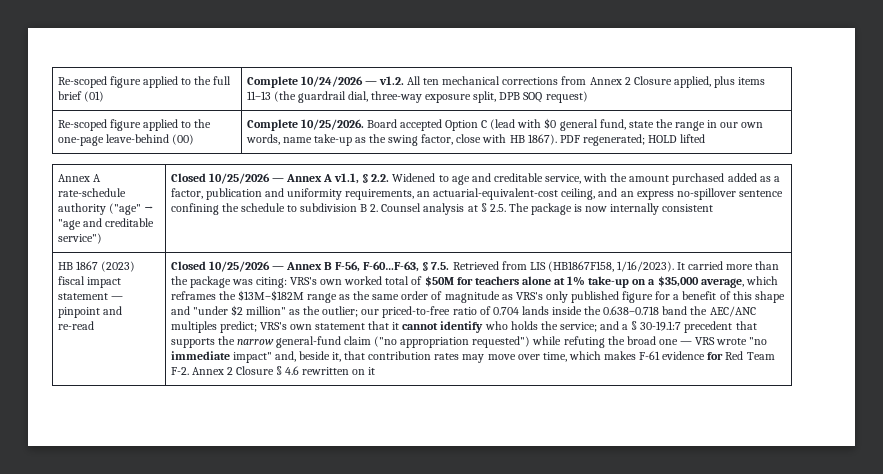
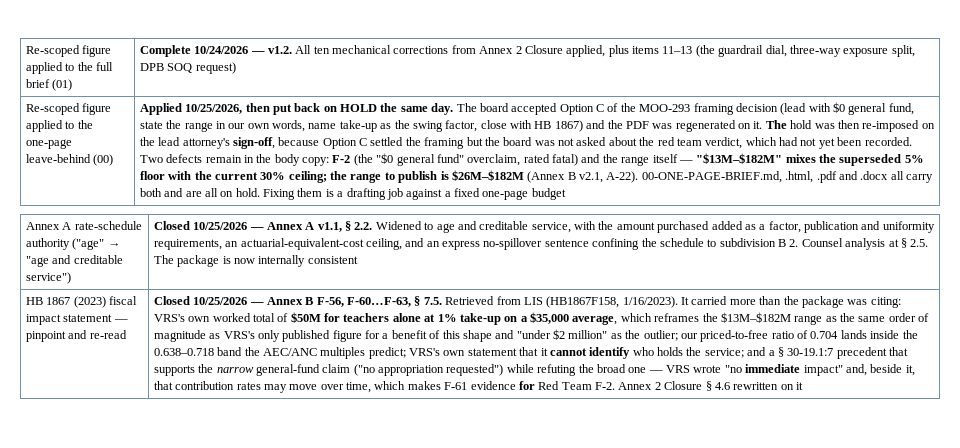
- Complete 10/25/2026. Board accepted Option C (lead with $0 general fund, state the range in our own words, name take-up as the swing factor, close with HB 1867). PDF regenerated; HOLD lifted
+ Applied 10/25/2026, then put back on HOLD the same day. The board accepted Option C of the MOO-293 framing decision (lead with $0 general fund, state the range in our own words, name take-up as the swing factor, close with HB 1867) and the PDF was regenerated on it. The hold was then re-imposed on the lead attorney's sign-off, because Option C settled the framing but the board was not asked about the red team verdict, which had not yet been recorded. Two defects remain in the body copy: F-2 (the "$0 general fund" overclaim, rated fatal) and the range itself — "$13M–$182M" mixes the superseded 5% floor with the current 30% ceiling; the range to publish is $26M–$182M (Annex B v2.1, A-22). 00-ONE-PAGE-BRIEF.md, .html, .pdf and .docx all carry both and are all on hold. Fixing them is a drafting job against a fixed one-page budget

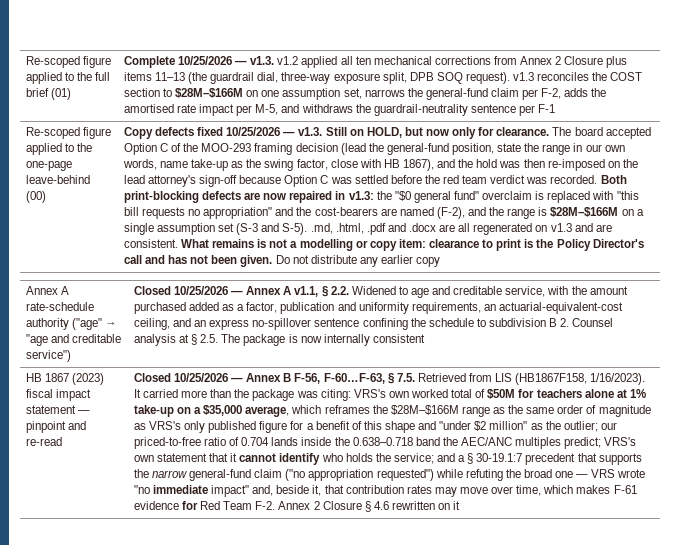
- Complete 10/24/2026 — v1.2. All ten mechanical corrections from Annex 2 Closure applied, plus items 11–13 (the guardrail dial, three-way exposure split, DPB SOQ request)
+ Complete 10/25/2026 — v1.3. v1.2 applied all ten mechanical corrections from Annex 2 Closure plus items 11–13 (the guardrail dial, three-way exposure split, DPB SOQ request). v1.3 reconciles the COST section to $28M–$166M on one assumption set, narrows the general-fund claim per F-2, adds the amortised rate impact per M-5, and withdraws the guardrail-neutrality sentence per F-1
- Applied 10/25/2026, then put back on HOLD the same day.
+ Copy defects fixed 10/25/2026 — v1.3. Still on HOLD, but now only for clearance.
- The board accepted Option C of the MOO-293 framing decision (lead with $0 general fund, state the range in our own words, name take-up as the swing factor, close with HB 1867) and the PDF was regenerated on it. The hold was then re-imposed on the lead attorney's sign-off, because Option C settled the framing but the board was not asked about the red team verdict, which had not yet been recorded. Two defects remain in the body copy: F-2 (the "$0 general fund" overclaim, rated fatal) and the range itself — "$13M–$182M" mixes the superseded 5% floor with the current 30% ceiling; the range to publish is $26M–$182M (Annex B v2.1, A-22). 00-ONE-PAGE-BRIEF.md, .html, .pdf and .docx all carry both and are all on hold. Fixing them is a drafting job against a fixed one-page budget
+ The board accepted Option C of the MOO-293 framing decision (lead the general-fund position, state the range in our own words, name take-up as the swing factor, close with HB 1867), and the hold was then re-imposed on the lead attorney's sign-off because Option C was settled before the red team verdict was recorded. Both print-blocking defects are now repaired in v1.3: the "$0 general fund" overclaim is replaced with "this bill requests no appropriation" and the cost-bearers are named (F-2), and the range is $28M–$166M on a single assumption set (S-3 and S-5). .md, .html, .pdf and .docx are all regenerated on v1.3 and are consistent. What remains is not a modelling or copy item: clearance to print is the Policy Director's call and has not been given. Do not distribute any earlier copy
- VRS's own worked total of $50M for teachers alone at 1% take-up on a $35,000 average, which reframes the $13M–$182M range as the same order of magnitude as VRS's only published figure for a benefit of this shape and "under $2 million" as the outlier;
+ VRS's own worked total of $50M for teachers alone at 1% take-up on a $35,000 average, which reframes the $28M–$166M range as the same order of magnitude as VRS's only published figure for a benefit of this shape and "under $2 million" as the outlier;

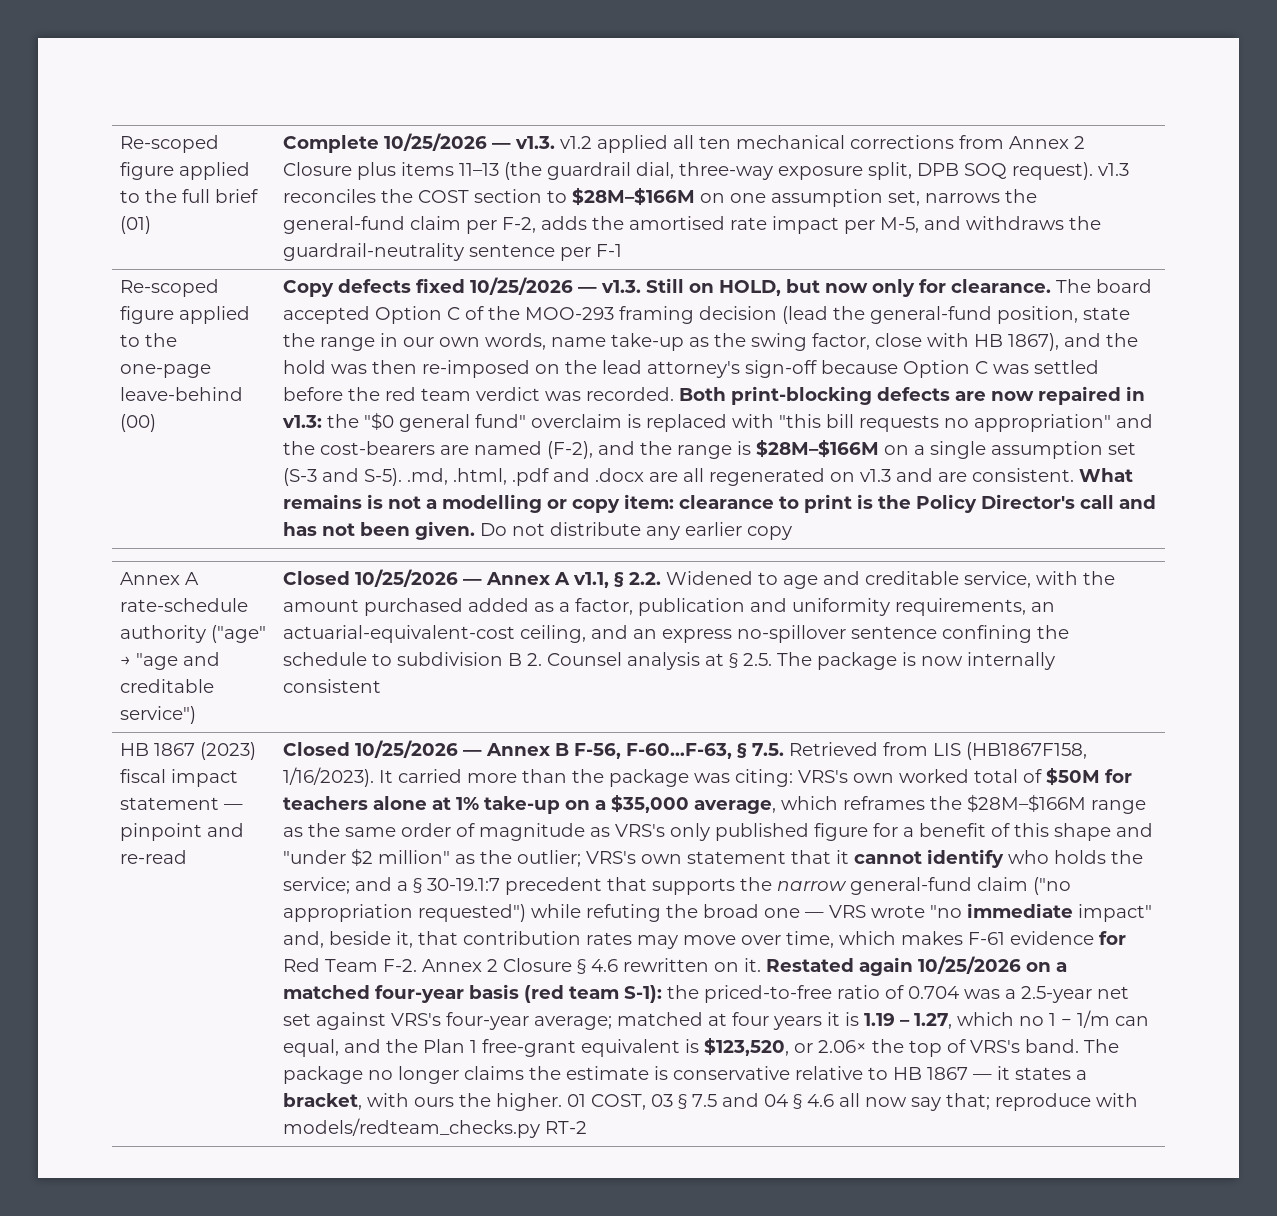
- our priced-to-free ratio of 0.704 lands inside the 0.638–0.718 band the AEC/ANC multiples predict;
- and a § 30-19.1:7 precedent that supports the narrow general-fund claim ("no appropriation requested") while refuting the broad one — VRS wrote "no immediate impact" and, beside it, that contribution rates may move over time, which makes F-61 evidence for Red Team F-2. Annex 2 Closure § 4.6 rewritten on it
+ and a § 30-19.1:7 precedent that supports the narrow general-fund claim ("no appropriation requested") while refuting the broad one — VRS wrote "no immediate impact" and, beside it, that contribution rates may move over time, which makes F-61 evidence for Red Team F-2. Annex 2 Closure § 4.6 rewritten on it. Restated again 10/25/2026 on a matched four-year basis (red team S-1): the priced-to-free ratio of 0.704 was a 2.5-year net set against VRS's four-year average; matched at four years it is 1.19 – 1.27, which no 1 − 1/m can equal, and the Plan 1 free-grant equivalent is $123,520, or 2.06× the top of VRS's band. The package no longer claims the estimate is conservative relative to HB 1867 — it states a bracket, with ours the higher. 01 COST, 03 § 7.5 and 04 § 4.6 all now say that; reproduce with models/redteam_checks.py RT-2

